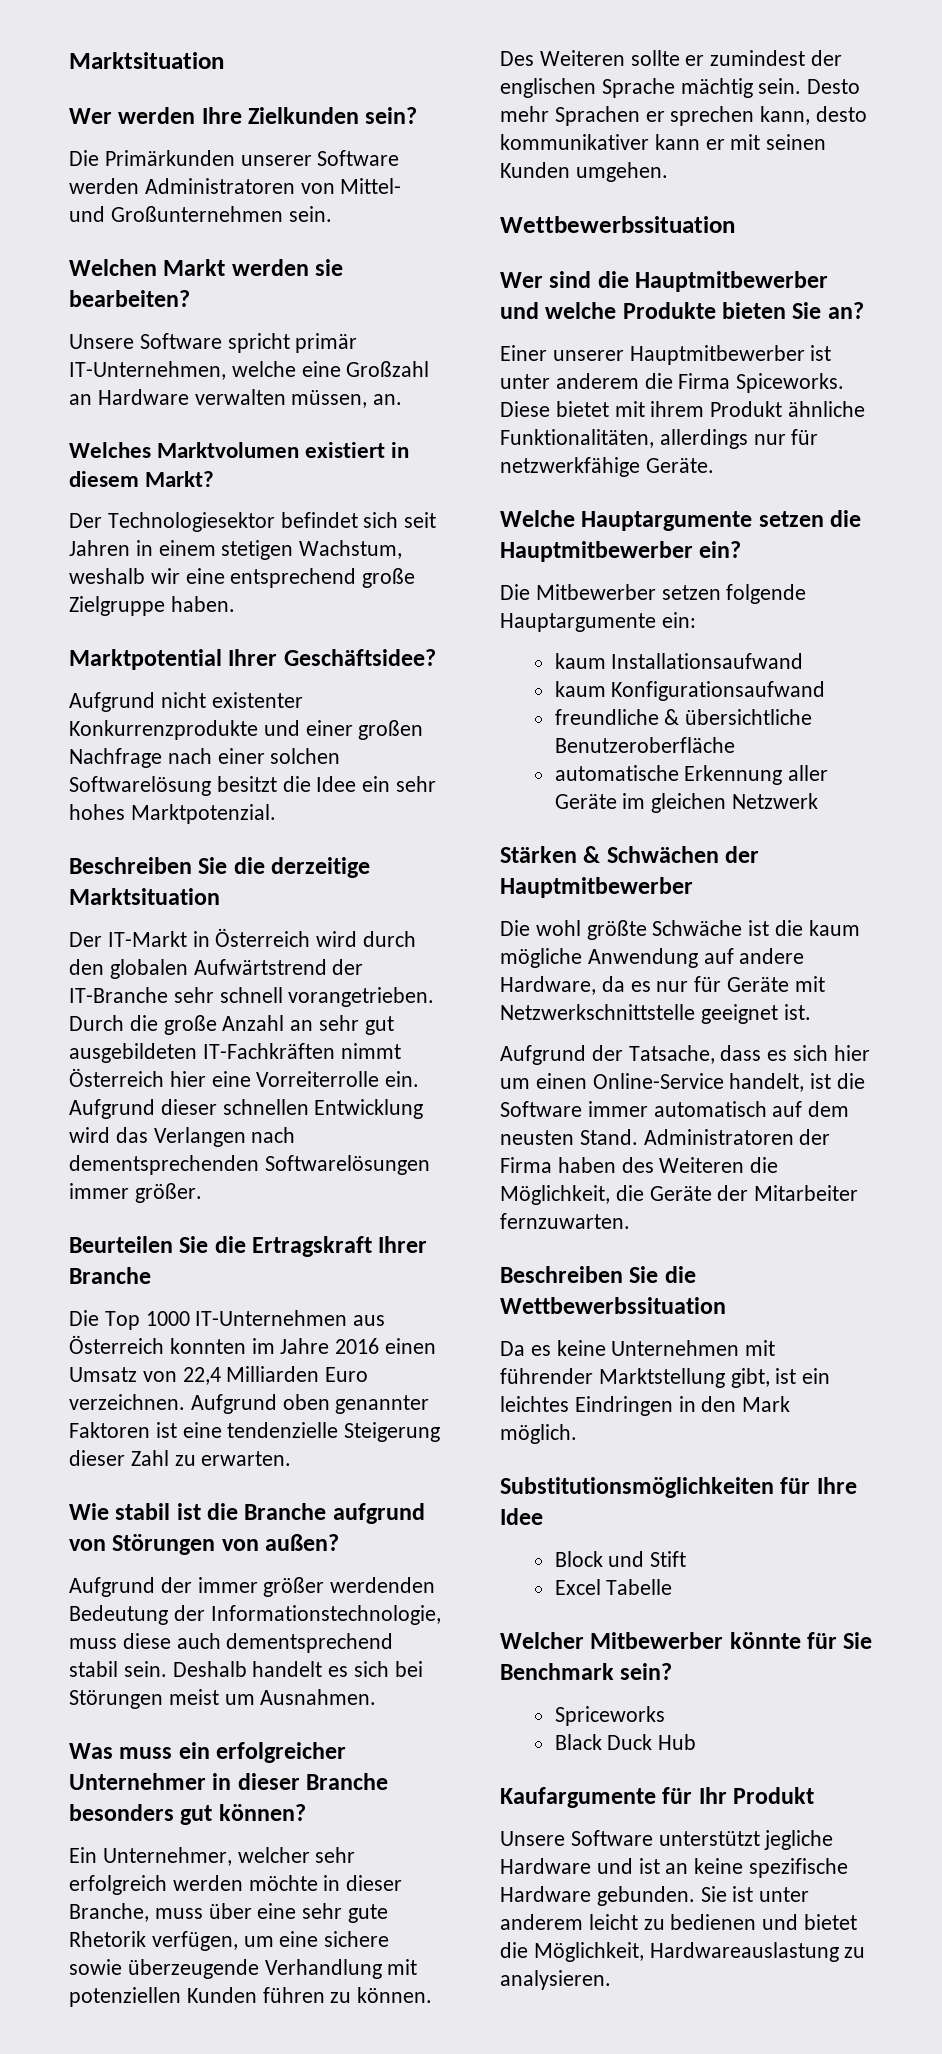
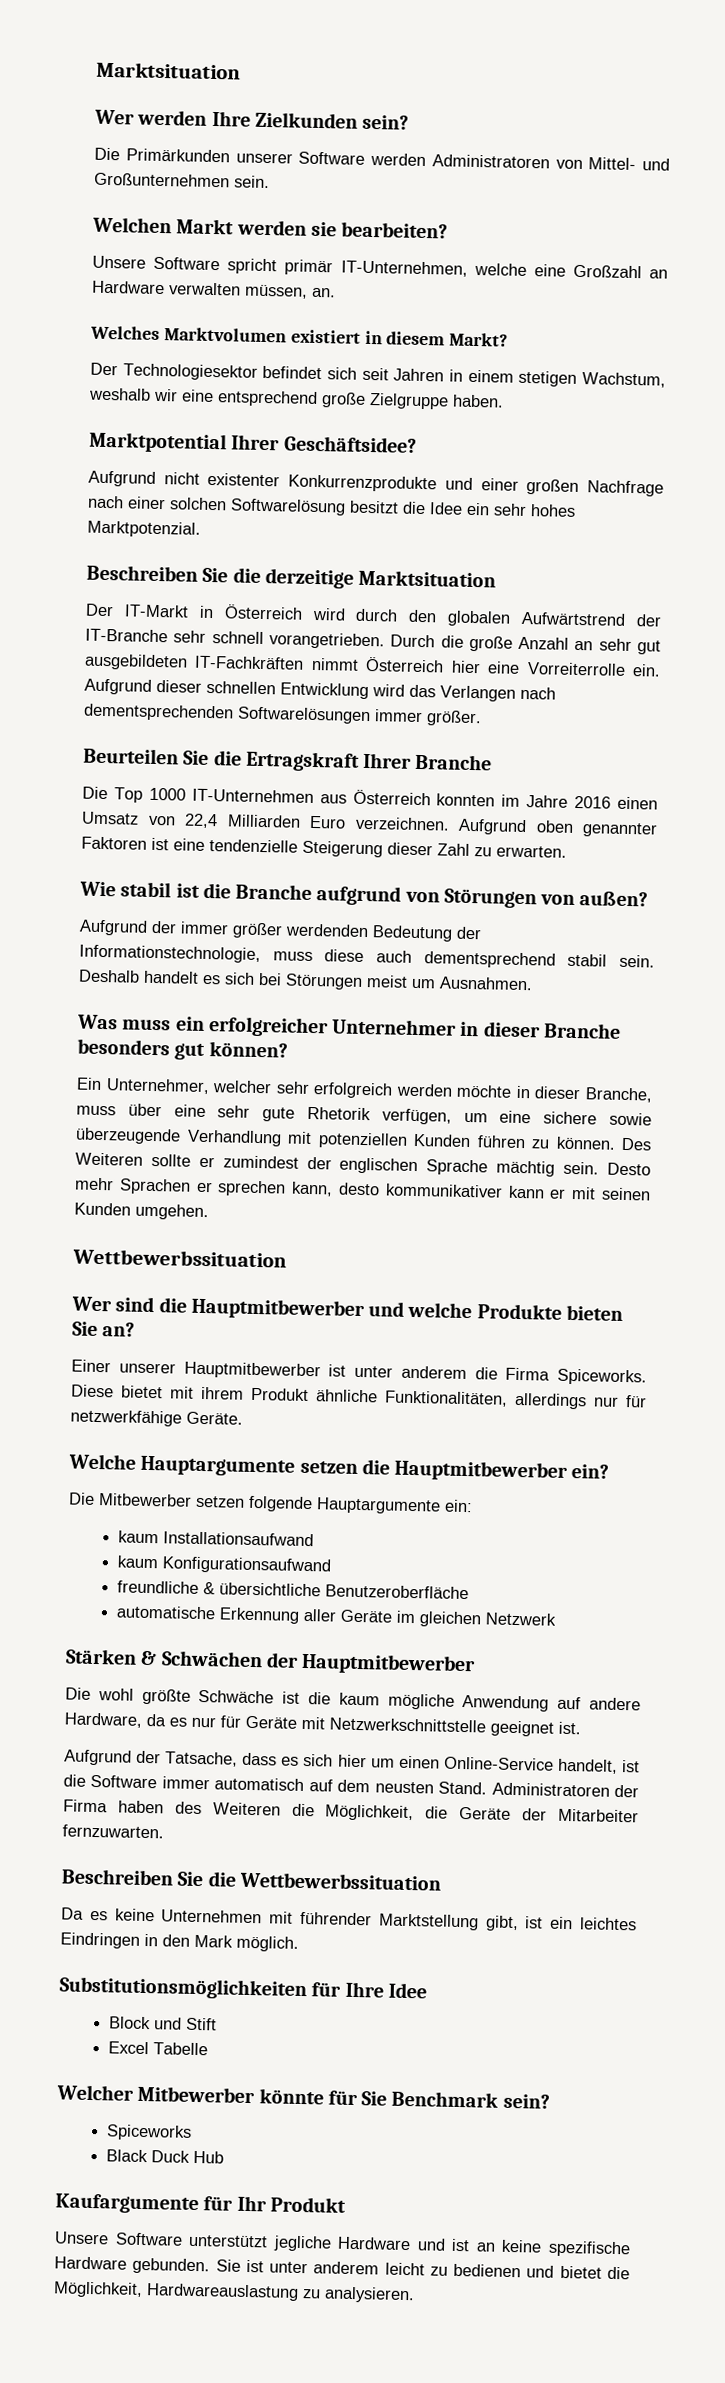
- Spriceworks
+ Spiceworks

